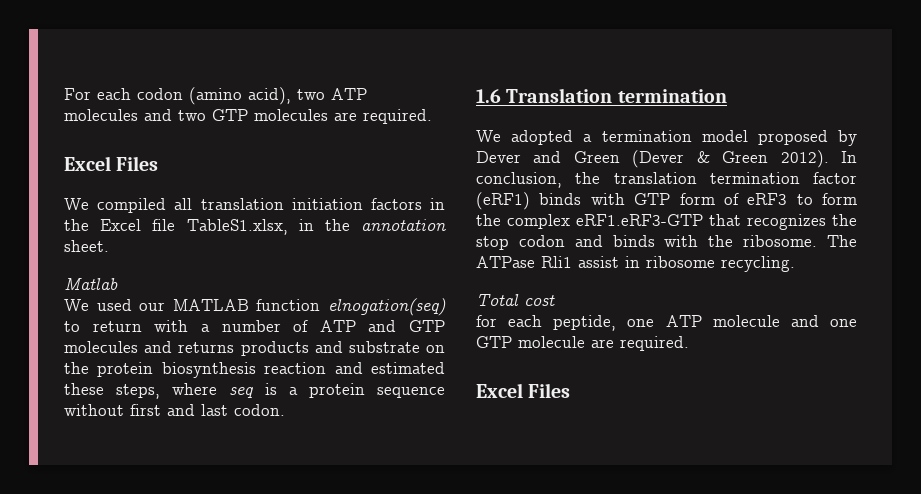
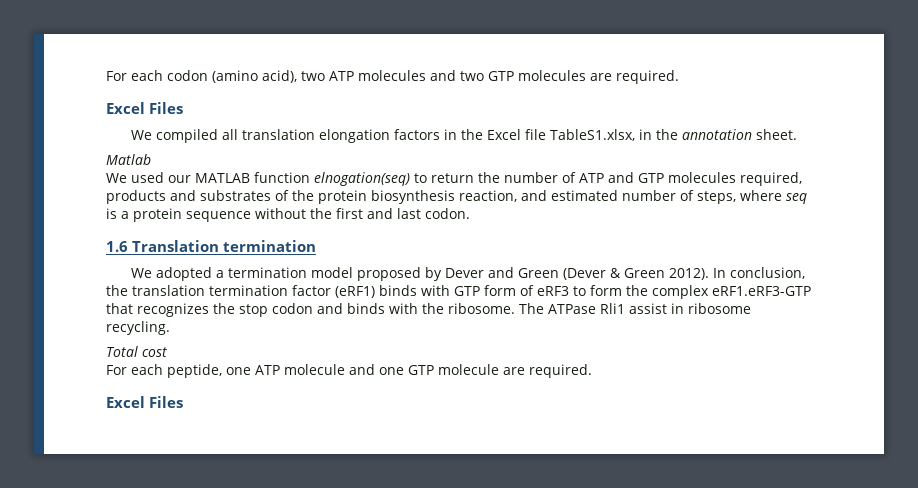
- We compiled all translation initiation factors in the Excel file TableS1.xlsx, in the annotation sheet.
+ We compiled all translation elongation factors in the Excel file TableS1.xlsx, in the annotation sheet.
- We used our MATLAB function elnogation(seq) to return with a number of ATP and GTP molecules and returns products and substrate on the protein biosynthesis reaction and estimated these steps, where seq is a protein sequence without first and last codon.
+ We used our MATLAB function elnogation(seq) to return the number of ATP and GTP molecules required, products and substrates of the protein biosynthesis reaction, and estimated number of steps, where seq is a protein sequence without the first and last codon.
- for each peptide, one ATP molecule and one GTP molecule are required.
+ For each peptide, one ATP molecule and one GTP molecule are required.

